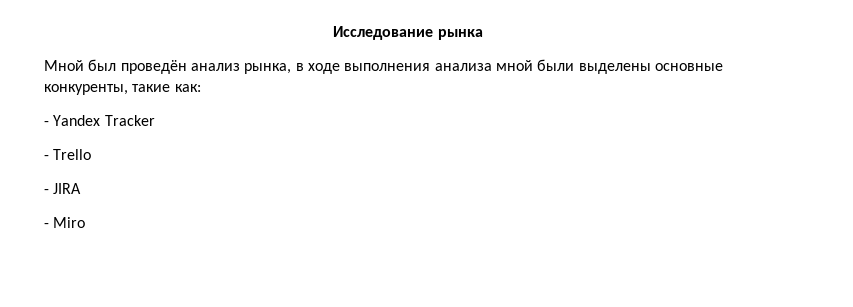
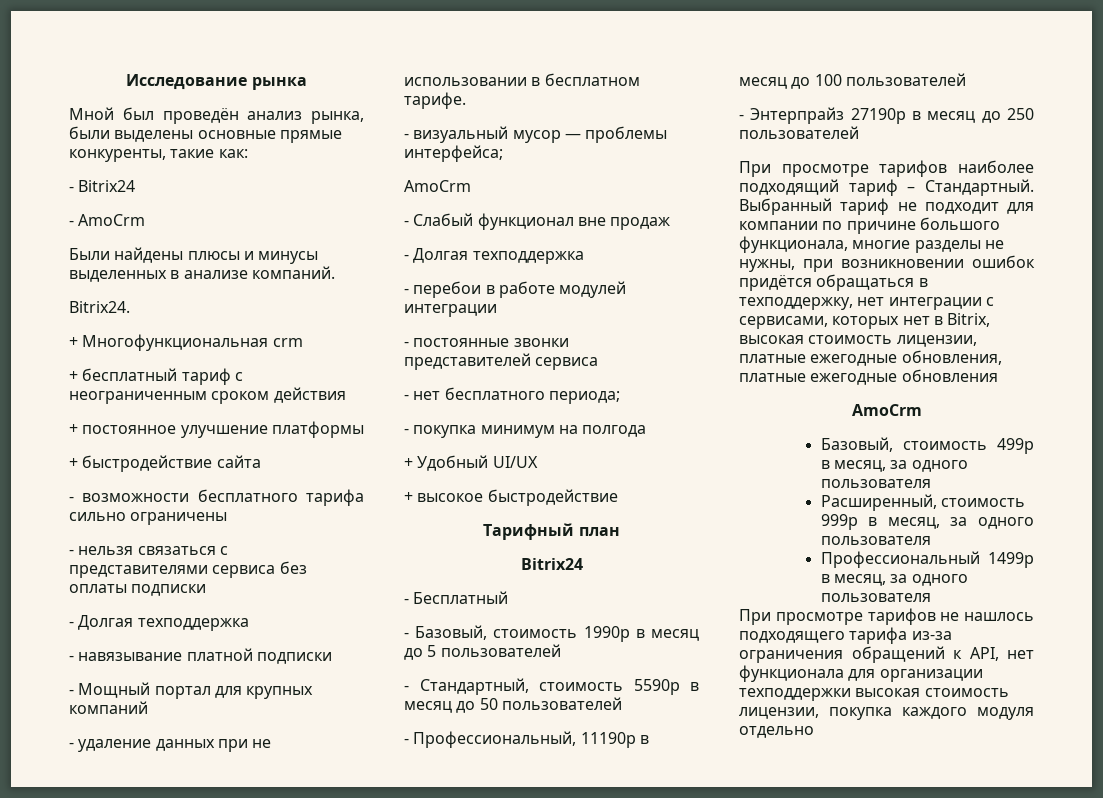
- Мной был проведён анализ рынка, в ходе выполнения анализа мной были выделены основные конкуренты, такие как:
+ Мной был проведён анализ рынка, были выделены основные прямые конкуренты, такие как:
- - Yandex Tracker
- - Trello
- - JIRA
- - Miro
+ - Bitrix24
+ - AmoCrm
+ Были найдены плюсы и минусы выделенных в анализе компаний.
+ Bitrix24.
+ + Многофункциональная crm
+ + бесплатный тариф с неограниченным сроком действия
+ + постоянное улучшение платформы
+ + быстродействие сайта
+ - возможности бесплатного тарифа сильно ограничены
+ - нельзя связаться с представителями сервиса без оплаты подписки
+ - Долгая техподдержка
+ - навязывание платной подписки
+ - Мощный портал для крупных компаний
+ - удаление данных при не использовании в бесплатном тарифе.
+ - визуальный мусор — проблемы интерфейса;
+ AmoCrm
+ - Слабый функционал вне продаж
+ - Долгая техподдержка
+ - перебои в работе модулей интеграции
+ - постоянные звонки представителей сервиса
+ - нет бесплатного периода;
+ - покупка минимум на полгода
+ + Удобный UI/UX
+ + высокое быстродействие
+ Тарифный план
+ Bitrix24
+ - Бесплатный
+ - Базовый, стоимость 1990р в месяц до 5 пользователей
+ - Стандартный, стоимость 5590р в месяц до 50 пользователей
+ - Профессиональный, 11190р в месяц до 100 пользователей
+ - Энтерпрайз 27190р в месяц до 250 пользователей
+ При просмотре тарифов наиболее подходящий тариф – Стандартный. Выбранный тариф не подходит для компании по причине большого функционала, многие разделы не нужны, при возникновении ошибок придётся обращаться в техподдержку, нет интеграции с сервисами, которых нет в Bitrix, высокая стоимость лицензии, платные ежегодные обновления, платные ежегодные обновления
+ AmoCrm
+ Базовый, стоимость 499р в месяц, за одного пользователя
+ Расширенный, стоимость 999р в месяц, за одного пользователя
+ Профессиональный 1499р в месяц, за одного пользователя
+ При просмотре тарифов не нашлось подходящего тарифа из-за ограничения обращений к API, нет функционала для организации техподдержки высокая стоимость лицензии, покупка каждого модуля отдельно

